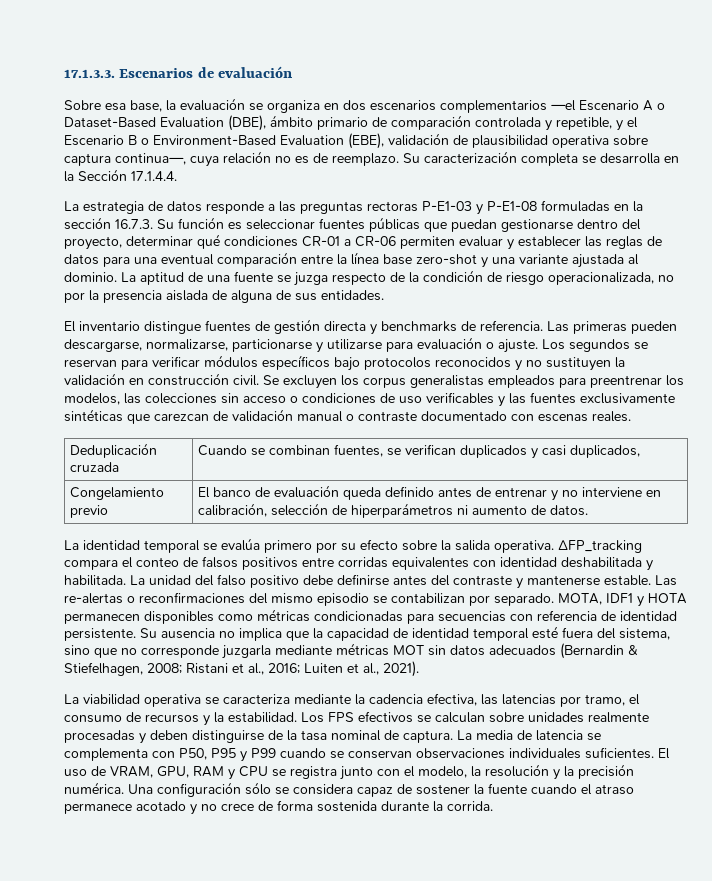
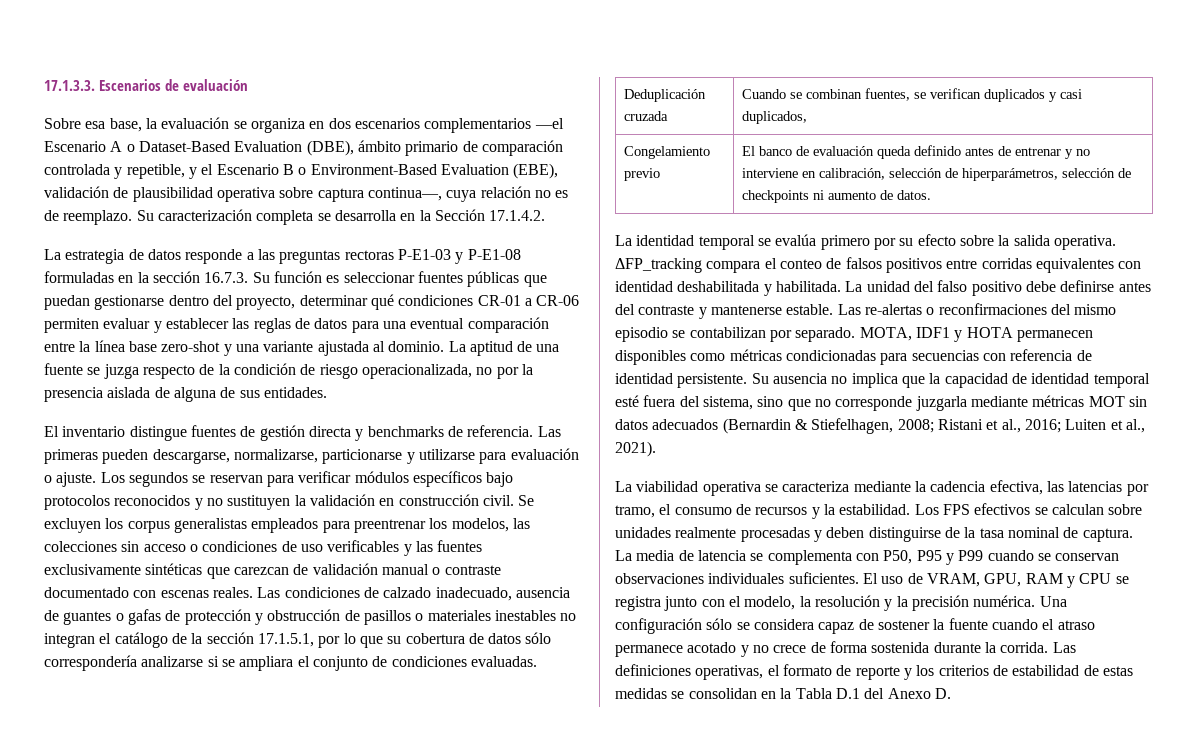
- Su caracterización completa se desarrolla en la Sección 17.1.4.4.
+ Su caracterización completa se desarrolla en la Sección 17.1.4.2.
+ Las condiciones de calzado inadecuado, ausencia de guantes o gafas de protección y obstrucción de pasillos o materiales inestables no integran el catálogo de la sección 17.1.5.1, por lo que su cobertura de datos sólo correspondería analizarse si se ampliara el conjunto de condiciones evaluadas.
- Congelamiento previo | El banco de evaluación queda definido antes de entrenar y no interviene en calibración, selección de hiperparámetros ni aumento de datos.
+ Congelamiento previo | El banco de evaluación queda definido antes de entrenar y no interviene en calibración, selección de hiperparámetros, selección de checkpoints ni aumento de datos.
+ Las definiciones operativas, el formato de reporte y los criterios de estabilidad de estas medidas se consolidan en la Tabla D.1 del Anexo D.

